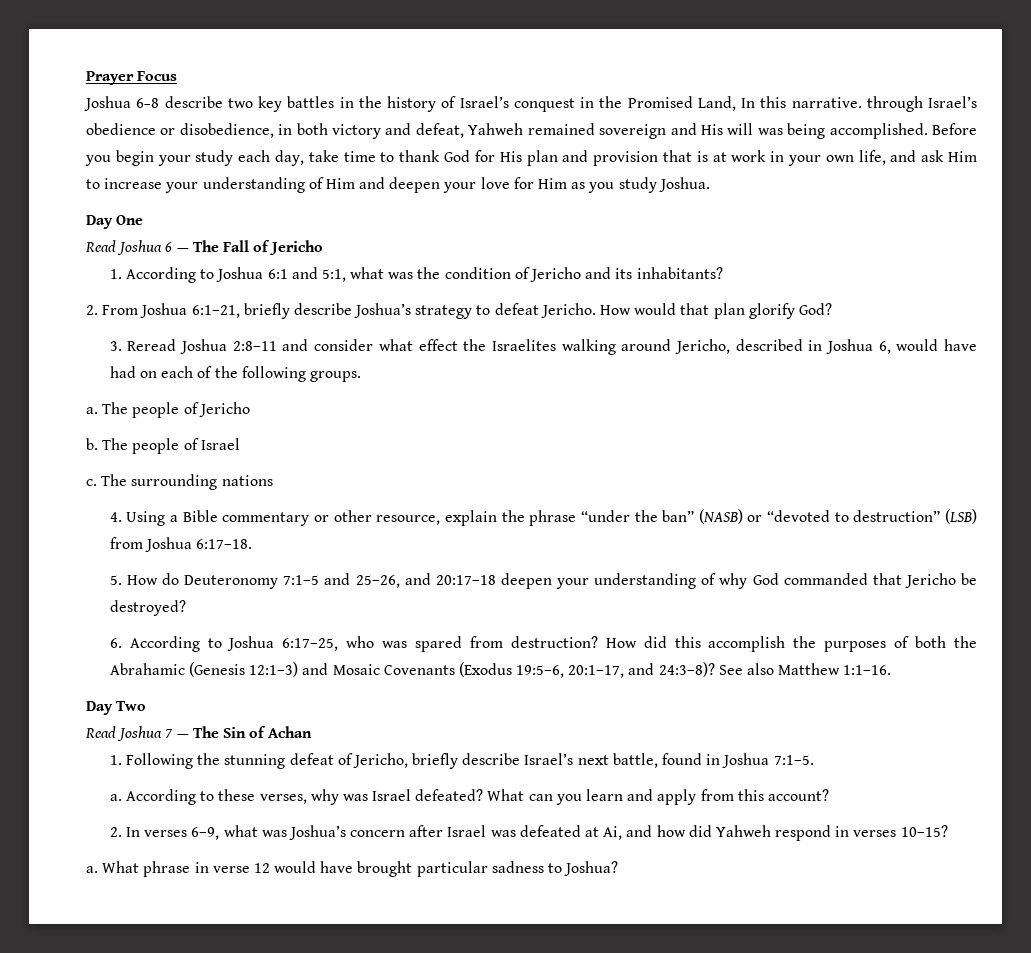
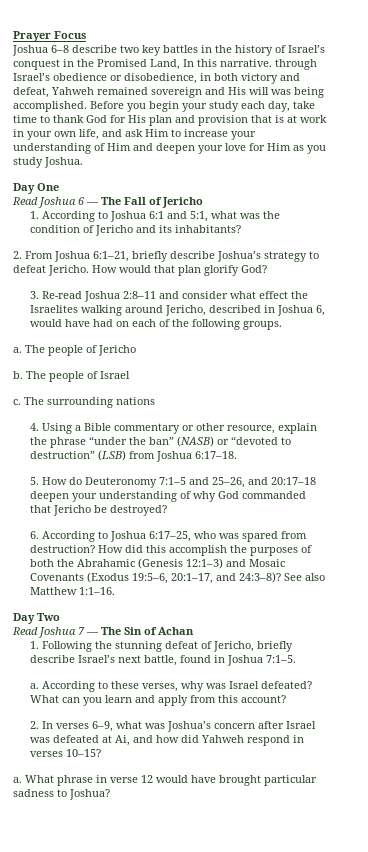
- 3. Reread Joshua 2:8–11 and consider what effect the Israelites walking around Jericho, described in Joshua 6, would have had on each of the following groups.
+ 3. Re-read Joshua 2:8–11 and consider what effect the Israelites walking around Jericho, described in Joshua 6, would have had on each of the following groups.

